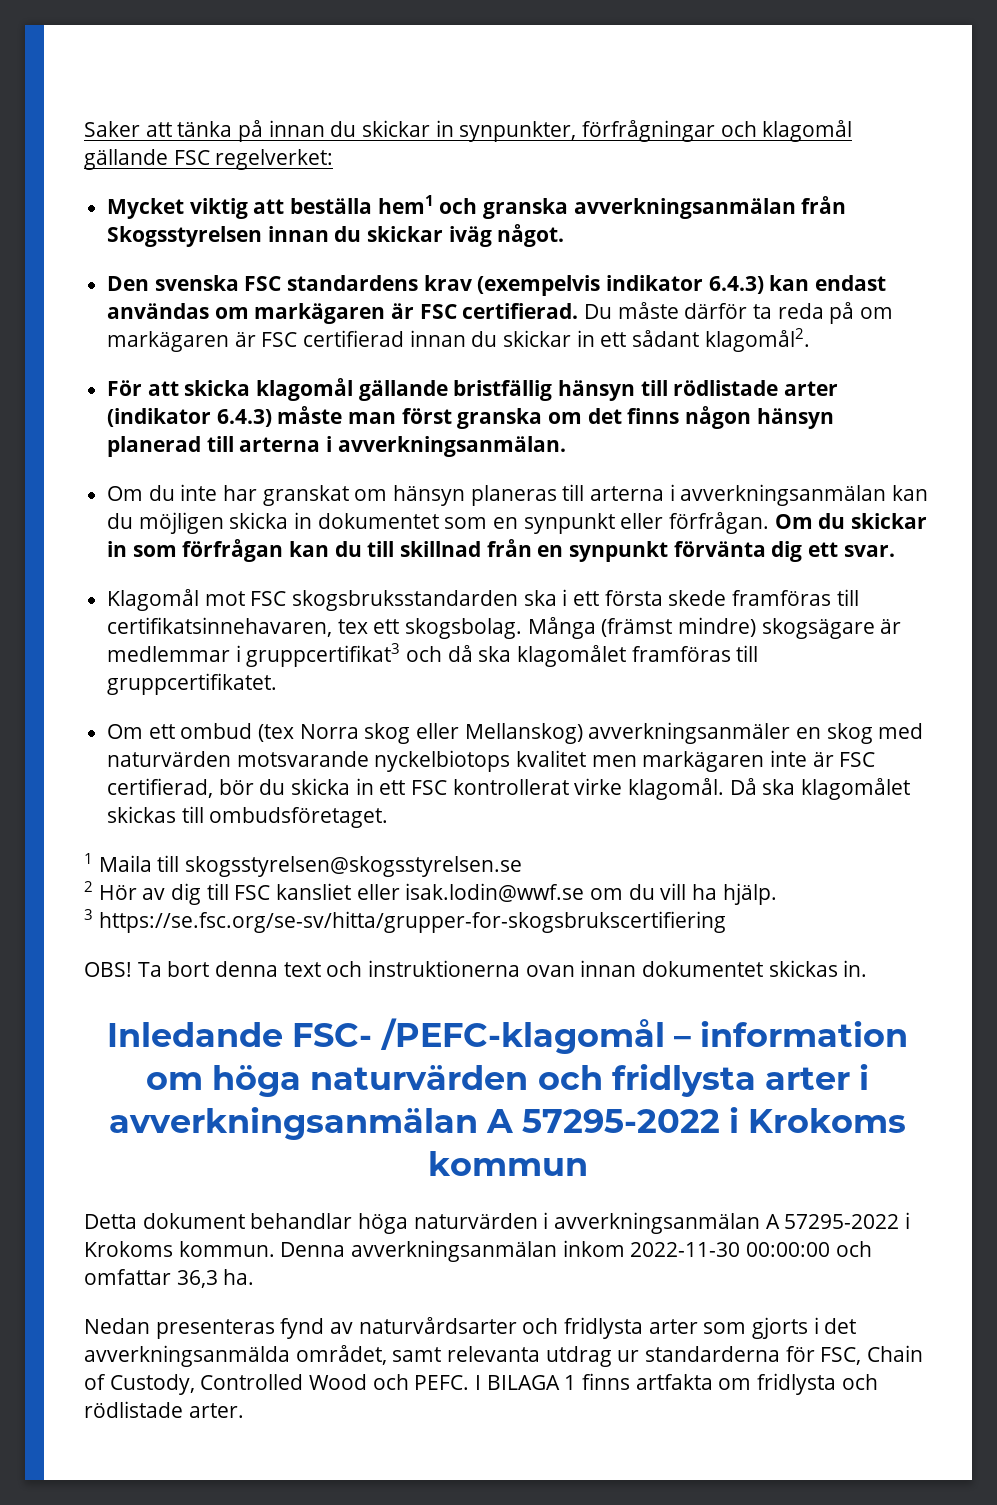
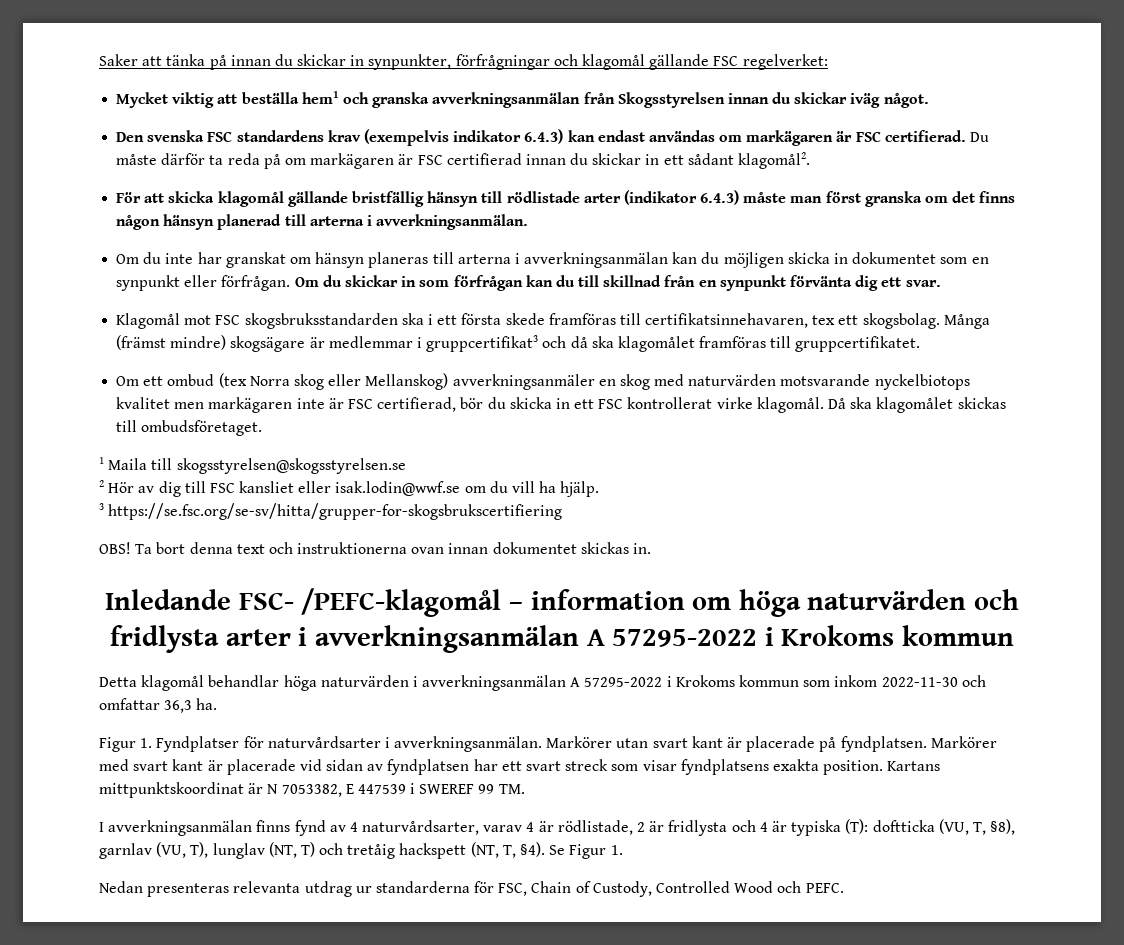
- Detta dokument behandlar höga naturvärden i avverkningsanmälan A 57295-2022 i Krokoms kommun. Denna avverkningsanmälan inkom 2022-11-30 00:00:00 och omfattar 36,3 ha.
+ Detta klagomål behandlar höga naturvärden i avverkningsanmälan A 57295-2022 i Krokoms kommun som inkom 2022-11-30 och omfattar 36,3 ha.
- Nedan presenteras fynd av naturvårdsarter och fridlysta arter som gjorts i det avverkningsanmälda området, samt relevanta utdrag ur standarderna för FSC, Chain of Custody, Controlled Wood och PEFC. I BILAGA 1 finns artfakta om fridlysta och rödlistade arter.
+ Figur 1. Fyndplatser för naturvårdsarter i avverkningsanmälan. Markörer utan svart kant är placerade på fyndplatsen. Markörer med svart kant är placerade vid sidan av fyndplatsen har ett svart streck som visar fyndplatsens exakta position. Kartans mittpunktskoordinat är N 7053382, E 447539 i SWEREF 99 TM.
+ I avverkningsanmälan finns fynd av 4 naturvårdsarter, varav 4 är rödlistade, 2 är fridlysta och 4 är typiska (T): doftticka (VU, T, §8), garnlav (VU, T), lunglav (NT, T) och tretåig hackspett (NT, T, §4). Se Figur 1.
+ Nedan presenteras relevanta utdrag ur standarderna för FSC, Chain of Custody, Controlled Wood och PEFC.

